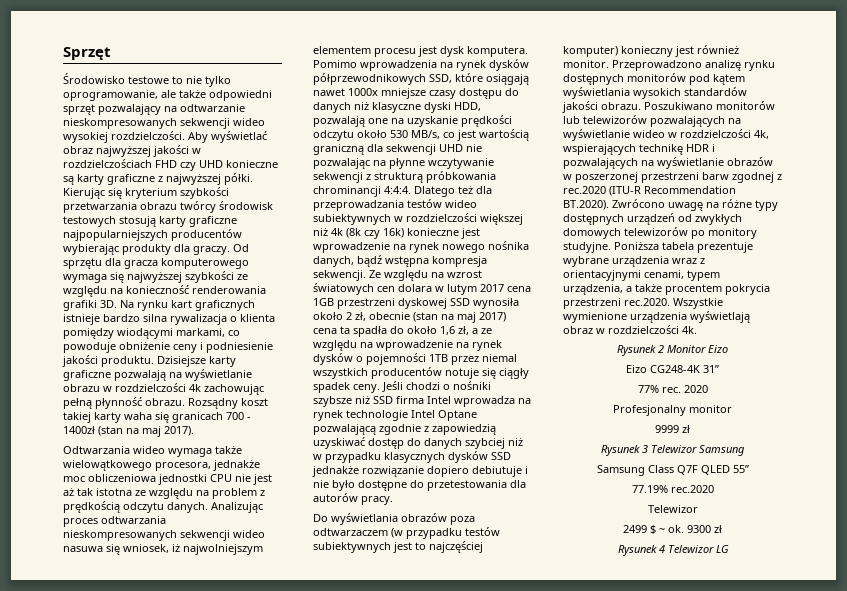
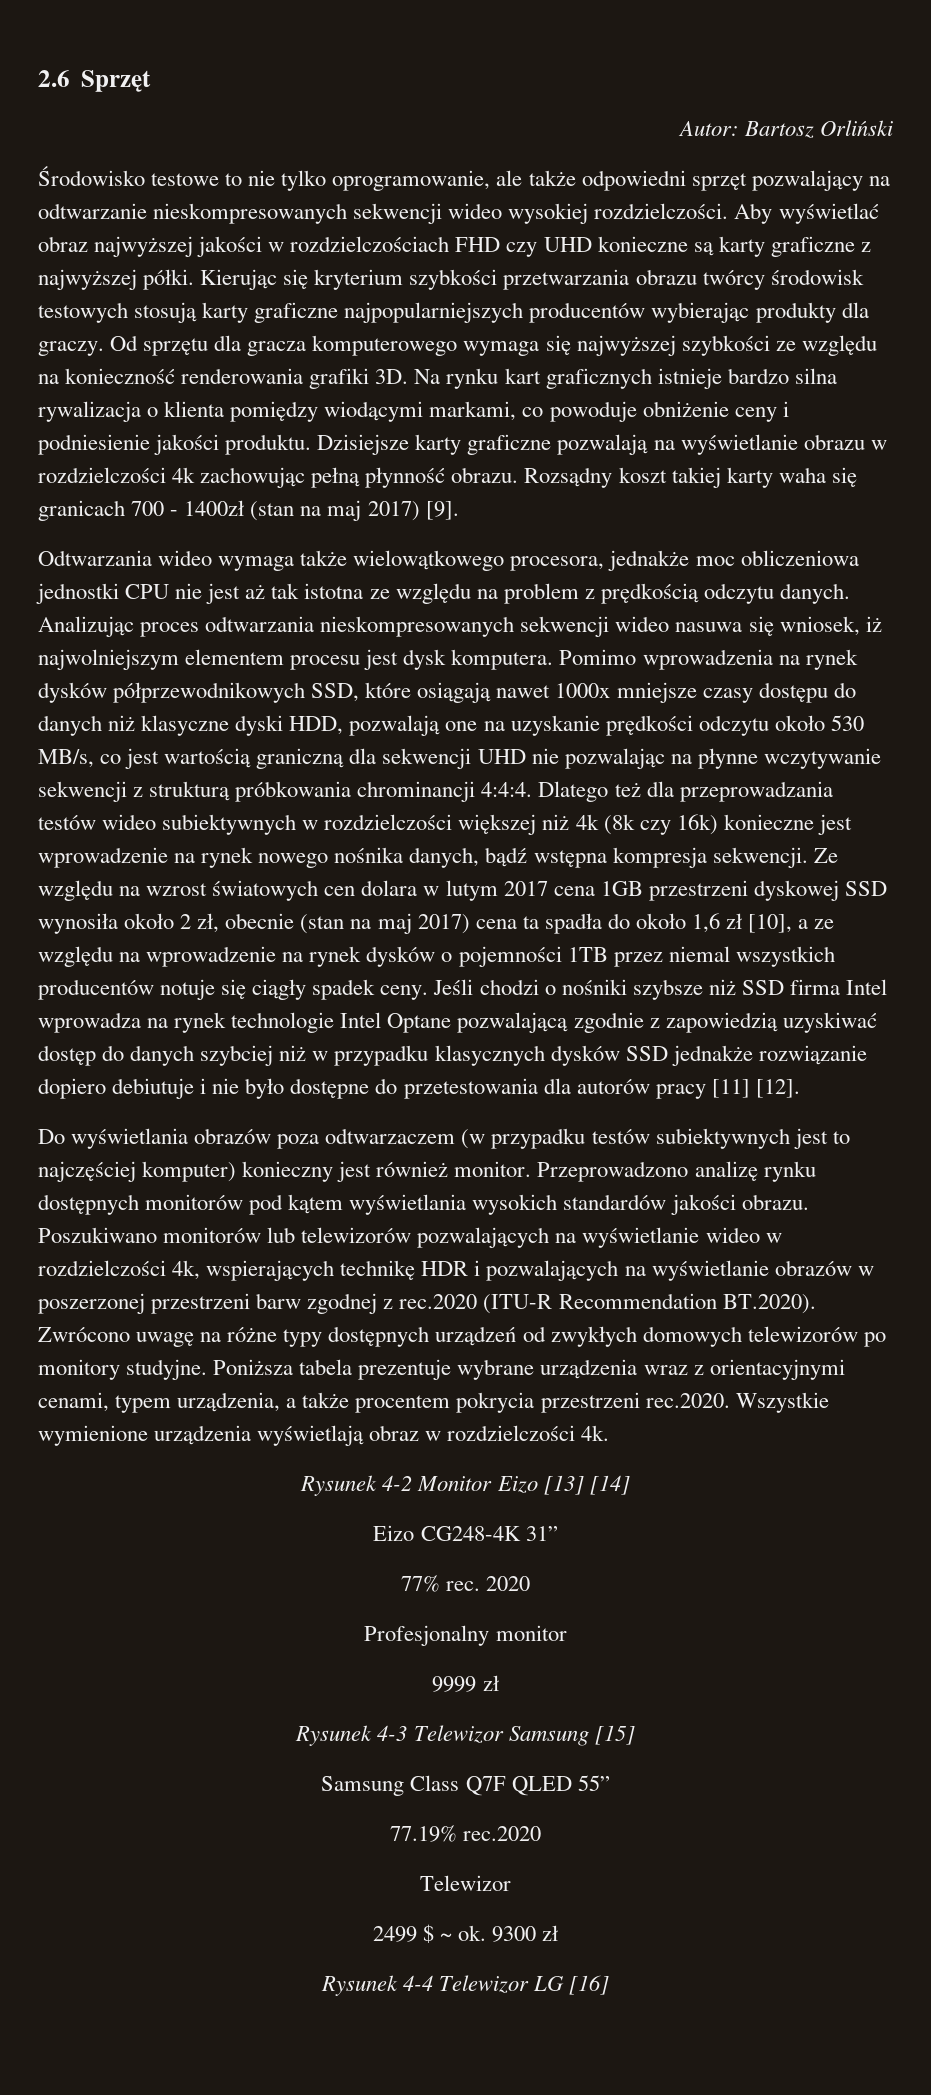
- Sprzęt
+ 2.6 Sprzęt
+ Autor: Bartosz Orliński
- Rozsądny koszt takiej karty waha się granicach 700 - 1400zł (stan na maj 2017).
+ Rozsądny koszt takiej karty waha się granicach 700 - 1400zł (stan na maj 2017) [9].
- Ze względu na wzrost światowych cen dolara w lutym 2017 cena 1GB przestrzeni dyskowej SSD wynosiła około 2 zł, obecnie (stan na maj 2017) cena ta spadła do około 1,6 zł, a ze względu na wprowadzenie na rynek dysków o pojemności 1TB przez niemal wszystkich producentów notuje się ciągły spadek ceny.
+ Ze względu na wzrost światowych cen dolara w lutym 2017 cena 1GB przestrzeni dyskowej SSD wynosiła około 2 zł, obecnie (stan na maj 2017) cena ta spadła do około 1,6 zł [10], a ze względu na wprowadzenie na rynek dysków o pojemności 1TB przez niemal wszystkich producentów notuje się ciągły spadek ceny.
- Jeśli chodzi o nośniki szybsze niż SSD firma Intel wprowadza na rynek technologie Intel Optane pozwalającą zgodnie z zapowiedzią uzyskiwać dostęp do danych szybciej niż w przypadku klasycznych dysków SSD jednakże rozwiązanie dopiero debiutuje i nie było dostępne do przetestowania dla autorów pracy.
+ Jeśli chodzi o nośniki szybsze niż SSD firma Intel wprowadza na rynek technologie Intel Optane pozwalającą zgodnie z zapowiedzią uzyskiwać dostęp do danych szybciej niż w przypadku klasycznych dysków SSD jednakże rozwiązanie dopiero debiutuje i nie było dostępne do przetestowania dla autorów pracy [11] [12].
- Rysunek 2 Monitor Eizo
+ Rysunek 4-2 Monitor Eizo [13] [14]
- Rysunek 3 Telewizor Samsung
+ Rysunek 4-3 Telewizor Samsung [15]
- Rysunek 4 Telewizor LG
+ Rysunek 4-4 Telewizor LG [16]

